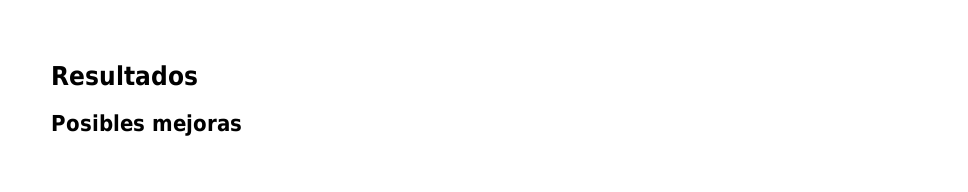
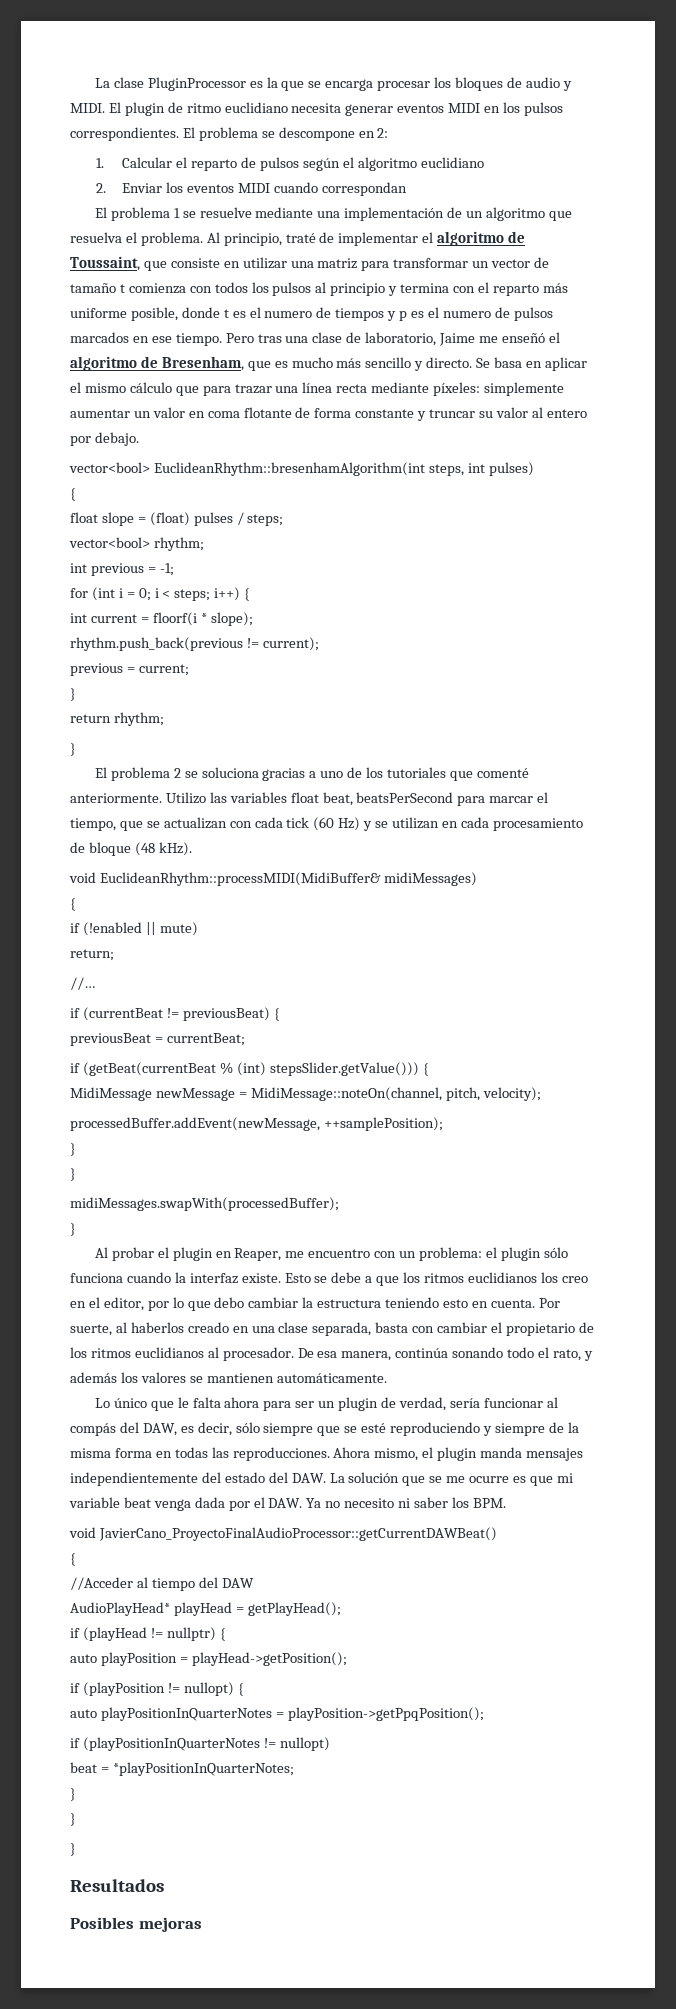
+ La clase PluginProcessor es la que se encarga procesar los bloques de audio y MIDI. El plugin de ritmo euclidiano necesita generar eventos MIDI en los pulsos correspondientes. El problema se descompone en 2:
+ 1. Calcular el reparto de pulsos según el algoritmo euclidiano
+ 2. Enviar los eventos MIDI cuando correspondan
+ El problema 1 se resuelve mediante una implementación de un algoritmo que resuelva el problema. Al principio, traté de implementar el algoritmo de Toussaint, que consiste en utilizar una matriz para transformar un vector de tamaño t comienza con todos los pulsos al principio y termina con el reparto más uniforme posible, donde t es el numero de tiempos y p es el numero de pulsos marcados en ese tiempo. Pero tras una clase de laboratorio, Jaime me enseñó el algoritmo de Bresenham, que es mucho más sencillo y directo. Se basa en aplicar el mismo cálculo que para trazar una línea recta mediante píxeles: simplemente aumentar un valor en coma flotante de forma constante y truncar su valor al entero por debajo.
+ vector<bool> EuclideanRhythm::bresenhamAlgorithm(int steps, int pulses)
+ {
+ float slope = (float) pulses / steps;
+ vector<bool> rhythm;
+ int previous = -1;
+ for (int i = 0; i < steps; i++) {
+ int current = floorf(i * slope);
+ rhythm.push_back(previous != current);
+ previous = current;
+ }
+ return rhythm;
+ }
+ El problema 2 se soluciona gracias a uno de los tutoriales que comenté anteriormente. Utilizo las variables float beat, beatsPerSecond para marcar el tiempo, que se actualizan con cada tick (60 Hz) y se utilizan en cada procesamiento de bloque (48 kHz).
+ void EuclideanRhythm::processMIDI(MidiBuffer& midiMessages)
+ {
+ if (!enabled || mute)
+ return;
+ //…
+ if (currentBeat != previousBeat) {
+ previousBeat = currentBeat;
+ if (getBeat(currentBeat % (int) stepsSlider.getValue())) {
+ MidiMessage newMessage = MidiMessage::noteOn(channel, pitch, velocity);
+ processedBuffer.addEvent(newMessage, ++samplePosition);
+ }
+ }
+ midiMessages.swapWith(processedBuffer);
+ }
+ Al probar el plugin en Reaper, me encuentro con un problema: el plugin sólo funciona cuando la interfaz existe. Esto se debe a que los ritmos euclidianos los creo en el editor, por lo que debo cambiar la estructura teniendo esto en cuenta. Por suerte, al haberlos creado en una clase separada, basta con cambiar el propietario de los ritmos euclidianos al procesador. De esa manera, continúa sonando todo el rato, y además los valores se mantienen automáticamente.
+ Lo único que le falta ahora para ser un plugin de verdad, sería funcionar al compás del DAW, es decir, sólo siempre que se esté reproduciendo y siempre de la misma forma en todas las reproducciones. Ahora mismo, el plugin manda mensajes independientemente del estado del DAW. La solución que se me ocurre es que mi variable beat venga dada por el DAW. Ya no necesito ni saber los BPM.
+ void JavierCano_ProyectoFinalAudioProcessor::getCurrentDAWBeat()
+ {
+ //Acceder al tiempo del DAW
+ AudioPlayHead* playHead = getPlayHead();
+ if (playHead != nullptr) {
+ auto playPosition = playHead->getPosition();
+ if (playPosition != nullopt) {
+ auto playPositionInQuarterNotes = playPosition->getPpqPosition();
+ if (playPositionInQuarterNotes != nullopt)
+ beat = *playPositionInQuarterNotes;
+ }
+ }
+ }

